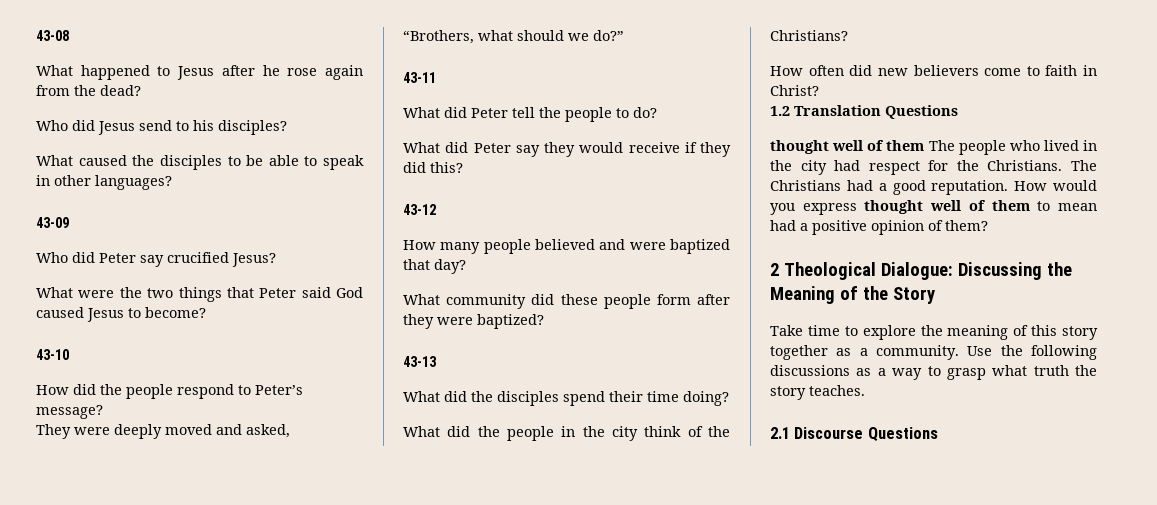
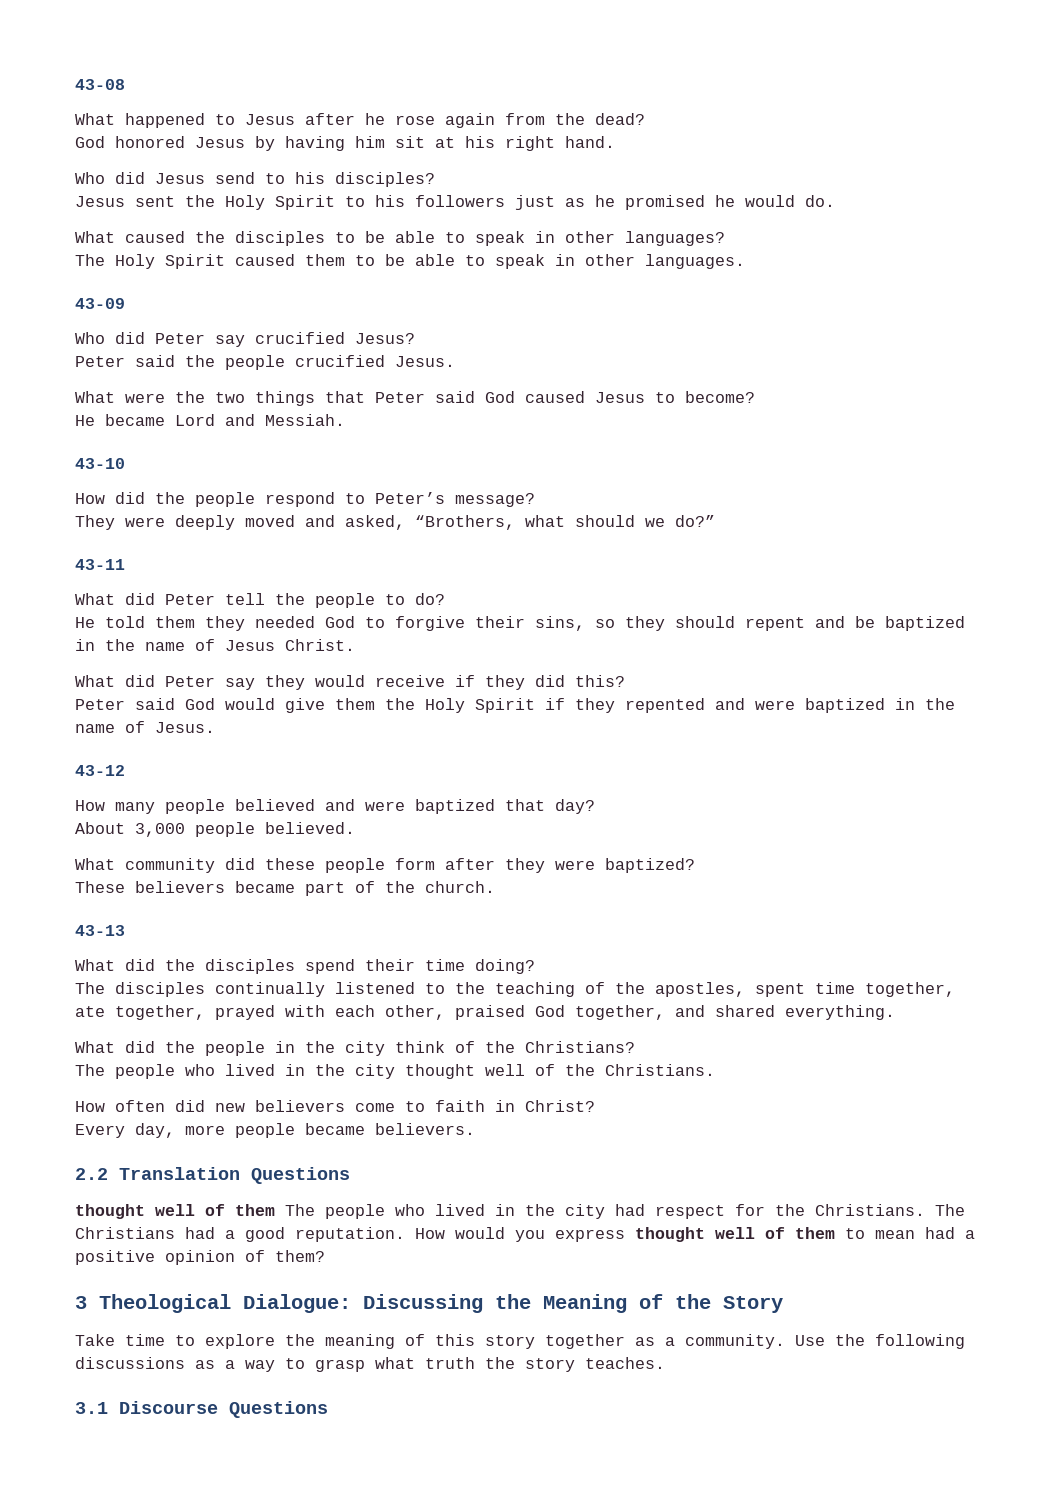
+ God honored Jesus by having him sit at his right hand.
+ Jesus sent the Holy Spirit to his followers just as he promised he would do.
+ The Holy Spirit caused them to be able to speak in other languages.
+ Peter said the people crucified Jesus.
+ He became Lord and Messiah.
+ He told them they needed God to forgive their sins, so they should repent and be baptized in the name of Jesus Christ.
+ Peter said God would give them the Holy Spirit if they repented and were baptized in the name of Jesus.
+ About 3,000 people believed.
+ These believers became part of the church.
+ The disciples continually listened to the teaching of the apostles, spent time together, ate together, prayed with each other, praised God together, and shared everything.
+ The people who lived in the city thought well of the Christians.
- 1.2 Translation Questions
+ Every day, more people became believers.
+ 2.2 Translation Questions
- 2 Theological Dialogue: Discussing the Meaning of the Story
+ 3 Theological Dialogue: Discussing the Meaning of the Story
- 2.1 Discourse Questions
+ 3.1 Discourse Questions

